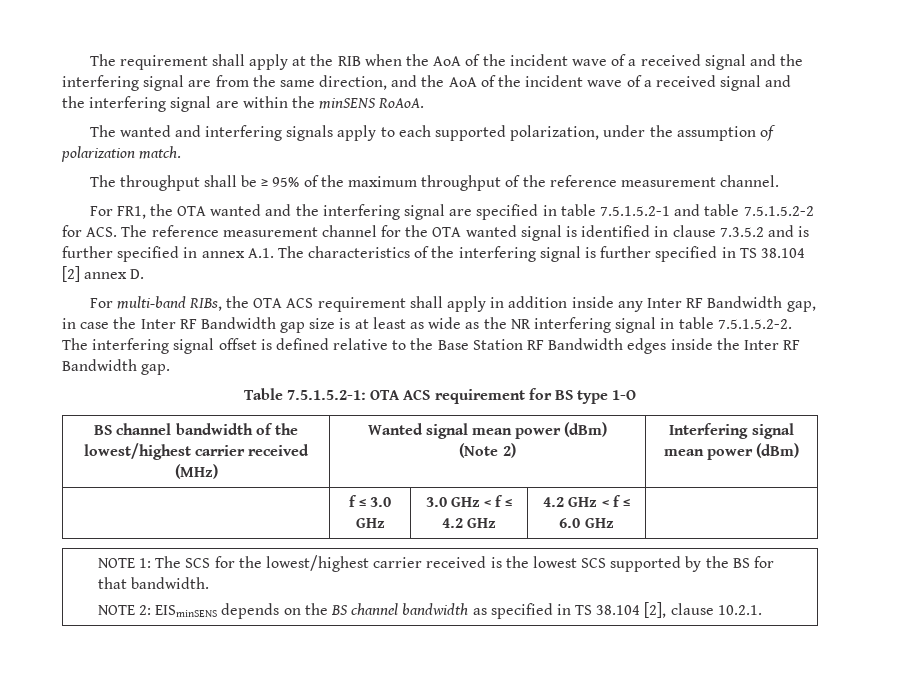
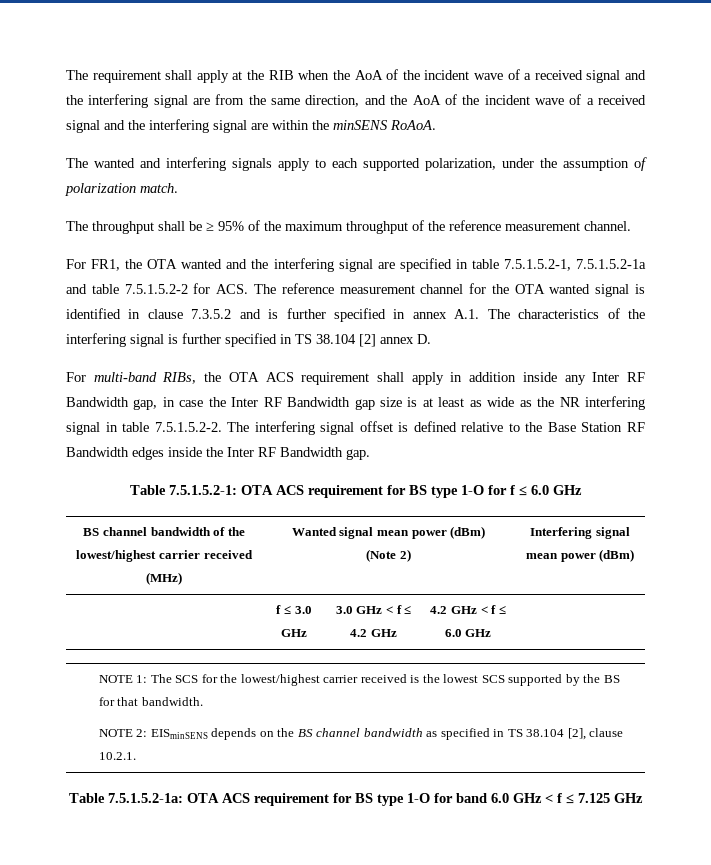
- For FR1, the OTA wanted and the interfering signal are specified in table 7.5.1.5.2-1 and table 7.5.1.5.2-2 for ACS. The reference measurement channel for the OTA wanted signal is identified in clause 7.3.5.2 and is further specified in annex A.1. The characteristics of the interfering signal is further specified in TS 38.104 [2] annex D.
+ For FR1, the OTA wanted and the interfering signal are specified in table 7.5.1.5.2-1, 7.5.1.5.2-1a and table 7.5.1.5.2-2 for ACS. The reference measurement channel for the OTA wanted signal is identified in clause 7.3.5.2 and is further specified in annex A.1. The characteristics of the interfering signal is further specified in TS 38.104 [2] annex D.
- Table 7.5.1.5.2-1: OTA ACS requirement for BS type 1-O
+ Table 7.5.1.5.2-1: OTA ACS requirement for BS type 1-O for f ≤ 6.0 GHz
+ Table 7.5.1.5.2-1a: OTA ACS requirement for BS type 1-O for band 6.0 GHz < f ≤ 7.125 GHz

